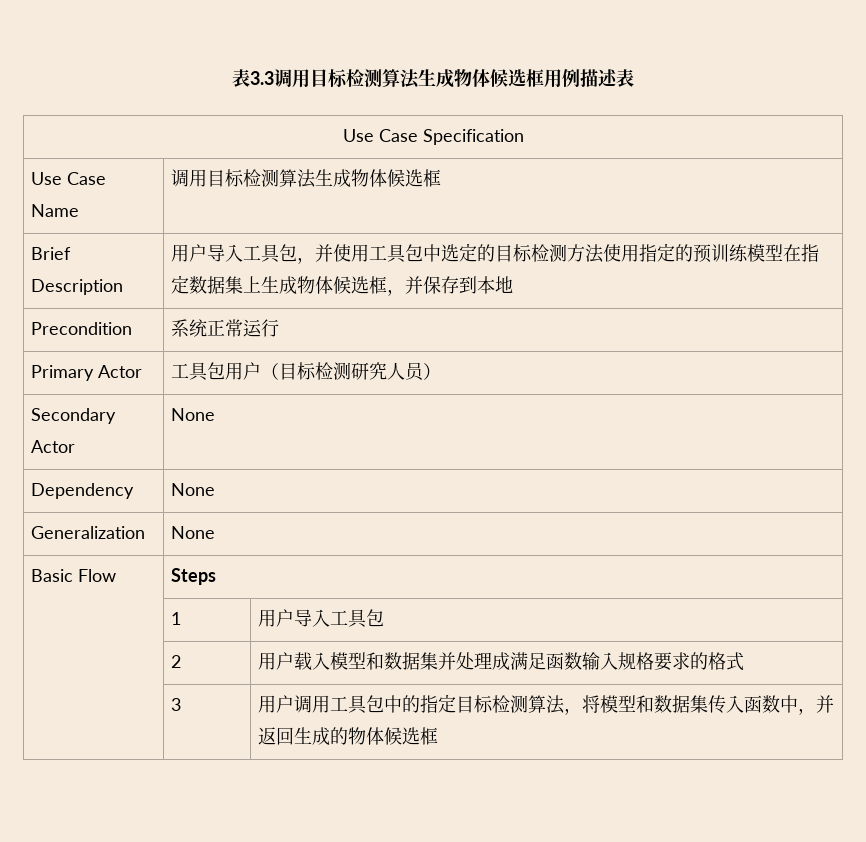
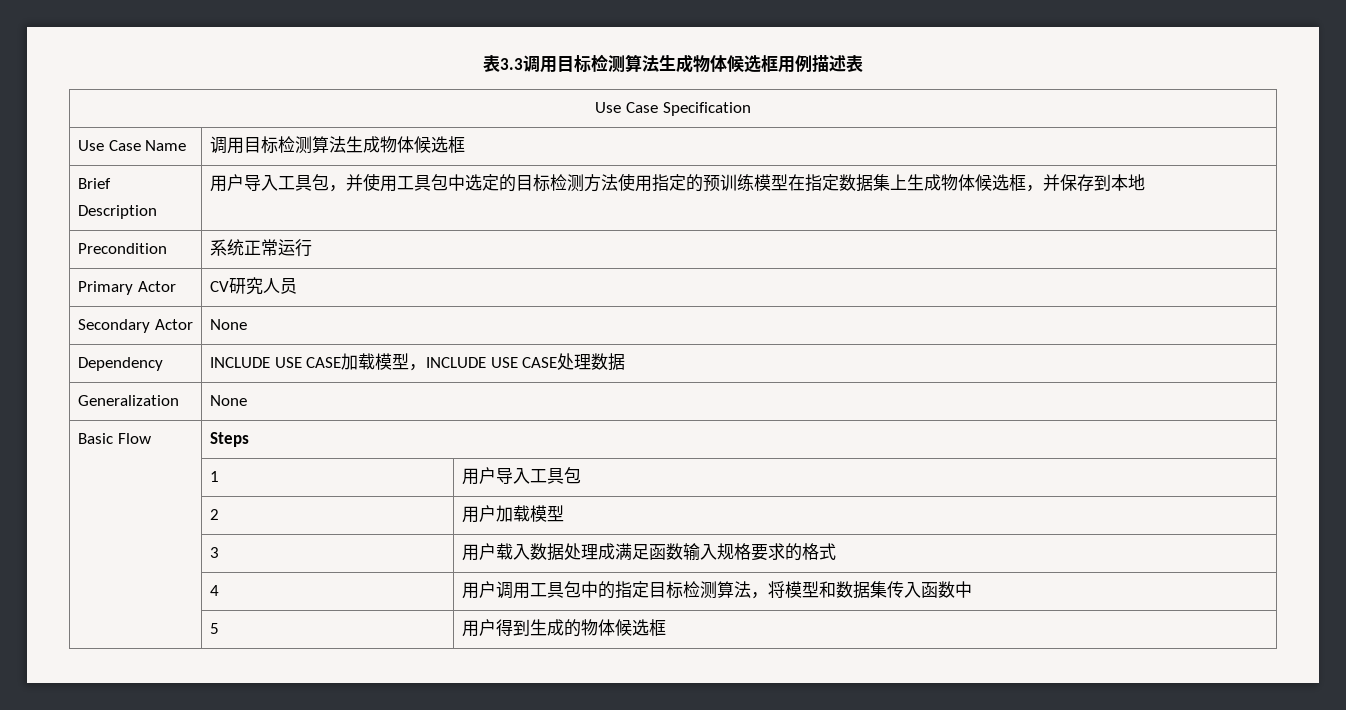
- Primary Actor | 工具包用户（目标检测研究人员）
+ Primary Actor | CV研究人员
- Dependency | None
+ Dependency | INCLUDE USE CASE加载模型，INCLUDE USE CASE处理数据
- | 2 | 用户载入模型和数据集并处理成满足函数输入规格要求的格式
+ | 2 | 用户加载模型
+ | 3 | 用户载入数据处理成满足函数输入规格要求的格式
- | 3 | 用户调用工具包中的指定目标检测算法，将模型和数据集传入函数中，并返回生成的物体候选框
+ | 4 | 用户调用工具包中的指定目标检测算法，将模型和数据集传入函数中
+ | 5 | 用户得到生成的物体候选框

